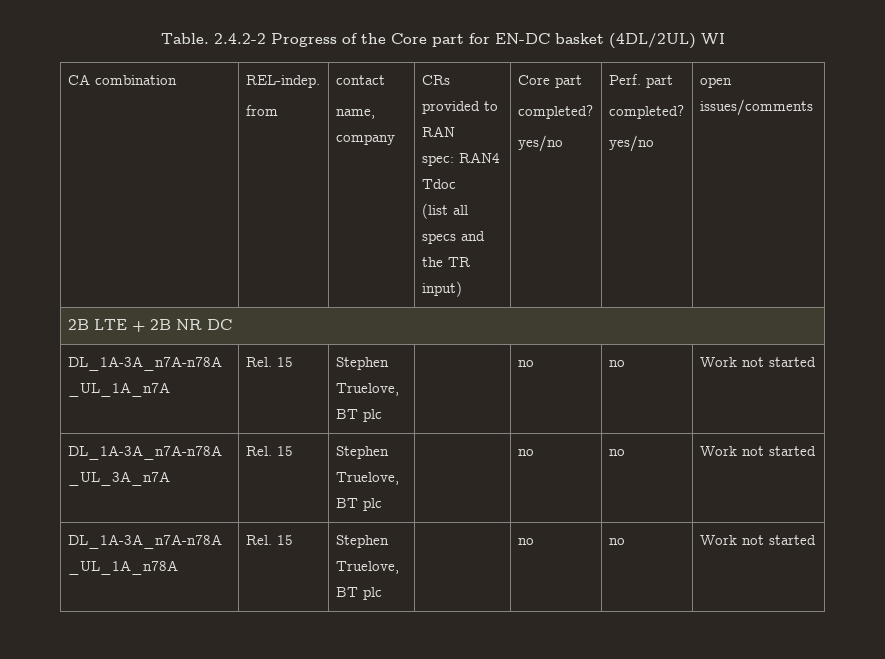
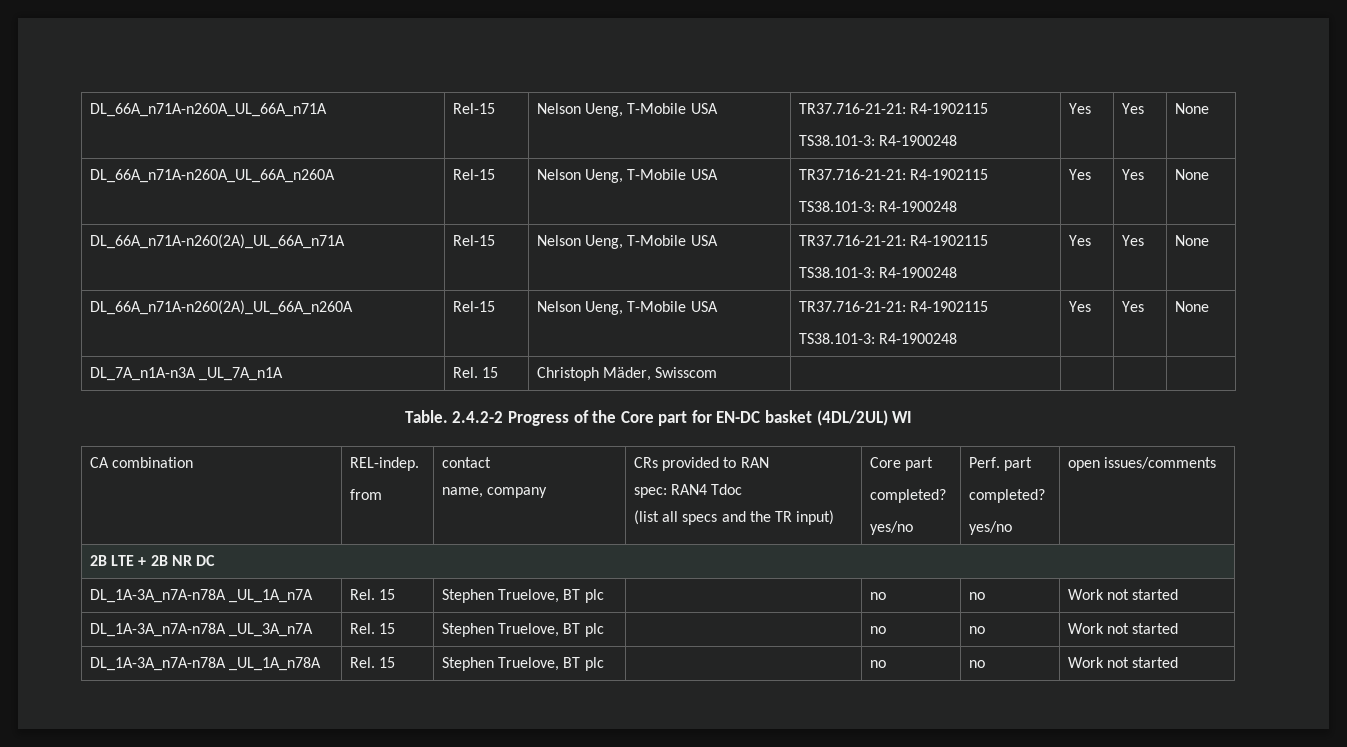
+ DL_66A_n71A-n260A_UL_66A_n71A | Rel-15 | Nelson Ueng, T-Mobile USA | TR37.716-21-21: R4-1902115
+ TS38.101-3: R4-1900248 | Yes | Yes | None
+ DL_66A_n71A-n260A_UL_66A_n260A | Rel-15 | Nelson Ueng, T-Mobile USA | TR37.716-21-21: R4-1902115
+ TS38.101-3: R4-1900248 | Yes | Yes | None
+ DL_66A_n71A-n260(2A)_UL_66A_n71A | Rel-15 | Nelson Ueng, T-Mobile USA | TR37.716-21-21: R4-1902115
+ TS38.101-3: R4-1900248 | Yes | Yes | None
+ DL_66A_n71A-n260(2A)_UL_66A_n260A | Rel-15 | Nelson Ueng, T-Mobile USA | TR37.716-21-21: R4-1902115
+ TS38.101-3: R4-1900248 | Yes | Yes | None
+ DL_7A_n1A-n3A _UL_7A_n1A | Rel. 15 | Christoph Mäder, Swisscom | | | |

